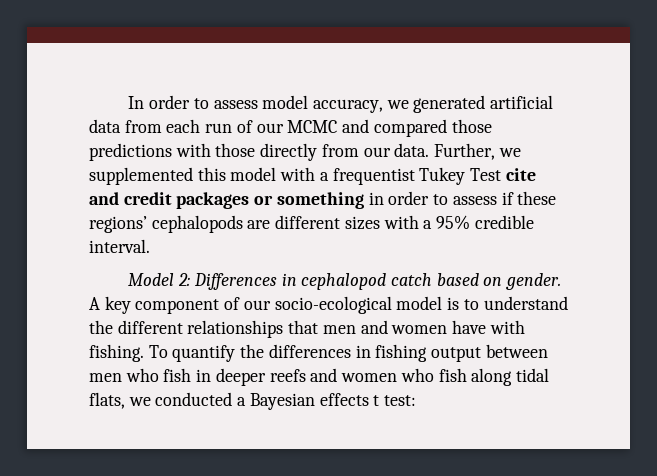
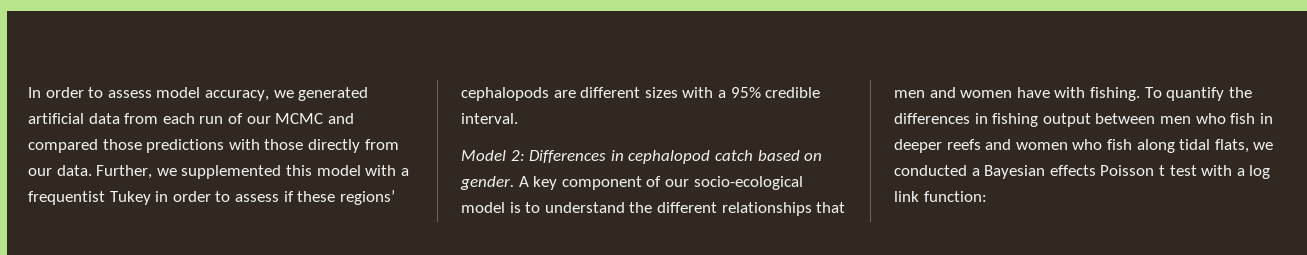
- Further, we supplemented this model with a frequentist Tukey Test cite and credit packages or something in order to assess if these regions’ cephalopods are different sizes with a 95% credible interval.
+ Further, we supplemented this model with a frequentist Tukey in order to assess if these regions’ cephalopods are different sizes with a 95% credible interval.
- To quantify the differences in fishing output between men who fish in deeper reefs and women who fish along tidal flats, we conducted a Bayesian effects t test:
+ To quantify the differences in fishing output between men who fish in deeper reefs and women who fish along tidal flats, we conducted a Bayesian effects Poisson t test with a log link function:

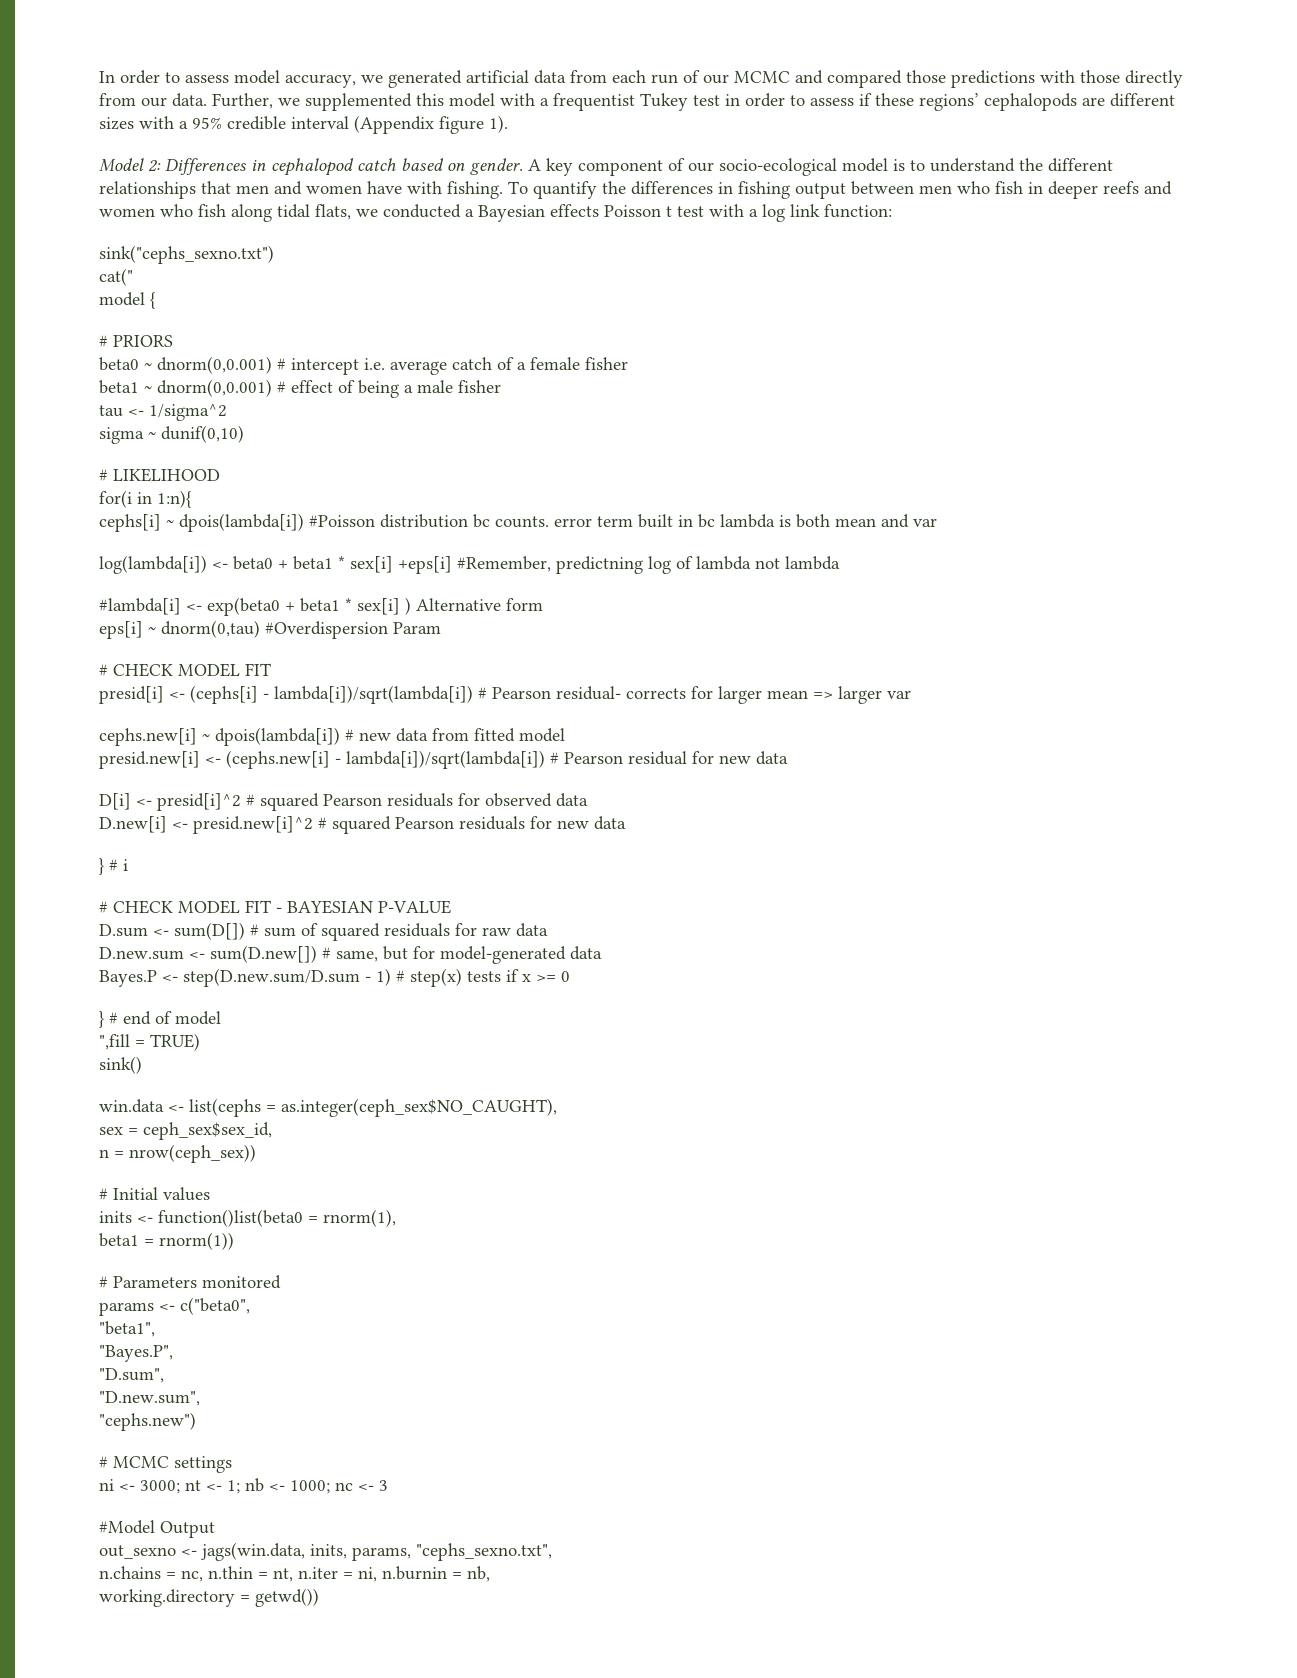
- Further, we supplemented this model with a frequentist Tukey in order to assess if these regions’ cephalopods are different sizes with a 95% credible interval.
+ Further, we supplemented this model with a frequentist Tukey test in order to assess if these regions’ cephalopods are different sizes with a 95% credible interval (Appendix figure 1).
+ sink("cephs_sexno.txt")
+ cat("
+ model {
+ # PRIORS
+ beta0 ~ dnorm(0,0.001) # intercept i.e. average catch of a female fisher
+ beta1 ~ dnorm(0,0.001) # effect of being a male fisher
+ tau <- 1/sigma^2
+ sigma ~ dunif(0,10)
+ # LIKELIHOOD
+ for(i in 1:n){
+ cephs[i] ~ dpois(lambda[i]) #Poisson distribution bc counts. error term built in bc lambda is both mean and var
+ log(lambda[i]) <- beta0 + beta1 * sex[i] +eps[i] #Remember, predictning log of lambda not lambda
+ #lambda[i] <- exp(beta0 + beta1 * sex[i] ) Alternative form
+ eps[i] ~ dnorm(0,tau) #Overdispersion Param
+ # CHECK MODEL FIT
+ presid[i] <- (cephs[i] - lambda[i])/sqrt(lambda[i]) # Pearson residual- corrects for larger mean => larger var
+ cephs.new[i] ~ dpois(lambda[i]) # new data from fitted model
+ presid.new[i] <- (cephs.new[i] - lambda[i])/sqrt(lambda[i]) # Pearson residual for new data
+ D[i] <- presid[i]^2 # squared Pearson residuals for observed data
+ D.new[i] <- presid.new[i]^2 # squared Pearson residuals for new data
+ } # i
+ # CHECK MODEL FIT - BAYESIAN P-VALUE
+ D.sum <- sum(D[]) # sum of squared residuals for raw data
+ D.new.sum <- sum(D.new[]) # same, but for model-generated data
+ Bayes.P <- step(D.new.sum/D.sum - 1) # step(x) tests if x >= 0
+ } # end of model
+ ",fill = TRUE)
+ sink()
+ win.data <- list(cephs = as.integer(ceph_sex$NO_CAUGHT),
+ sex = ceph_sex$sex_id,
+ n = nrow(ceph_sex))
+ # Initial values
+ inits <- function()list(beta0 = rnorm(1),
+ beta1 = rnorm(1))
+ # Parameters monitored
+ params <- c("beta0",
+ "beta1",
+ "Bayes.P",
+ "D.sum",
+ "D.new.sum",
+ "cephs.new")
+ # MCMC settings
+ ni <- 3000; nt <- 1; nb <- 1000; nc <- 3
+ #Model Output
+ out_sexno <- jags(win.data, inits, params, "cephs_sexno.txt",
+ n.chains = nc, n.thin = nt, n.iter = ni, n.burnin = nb,
+ working.directory = getwd())

